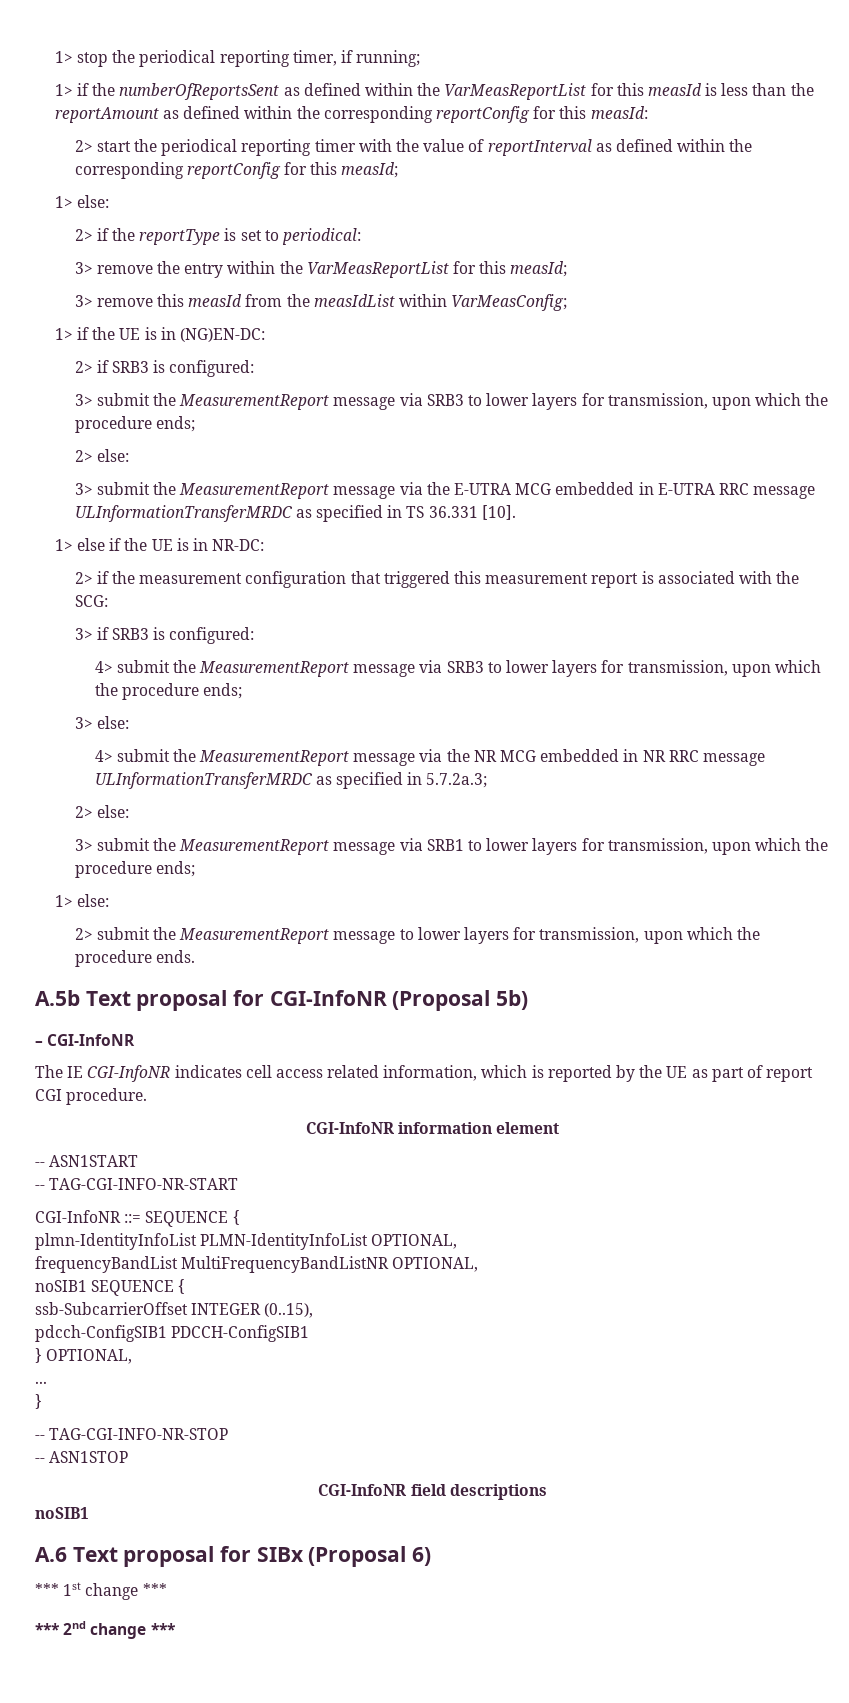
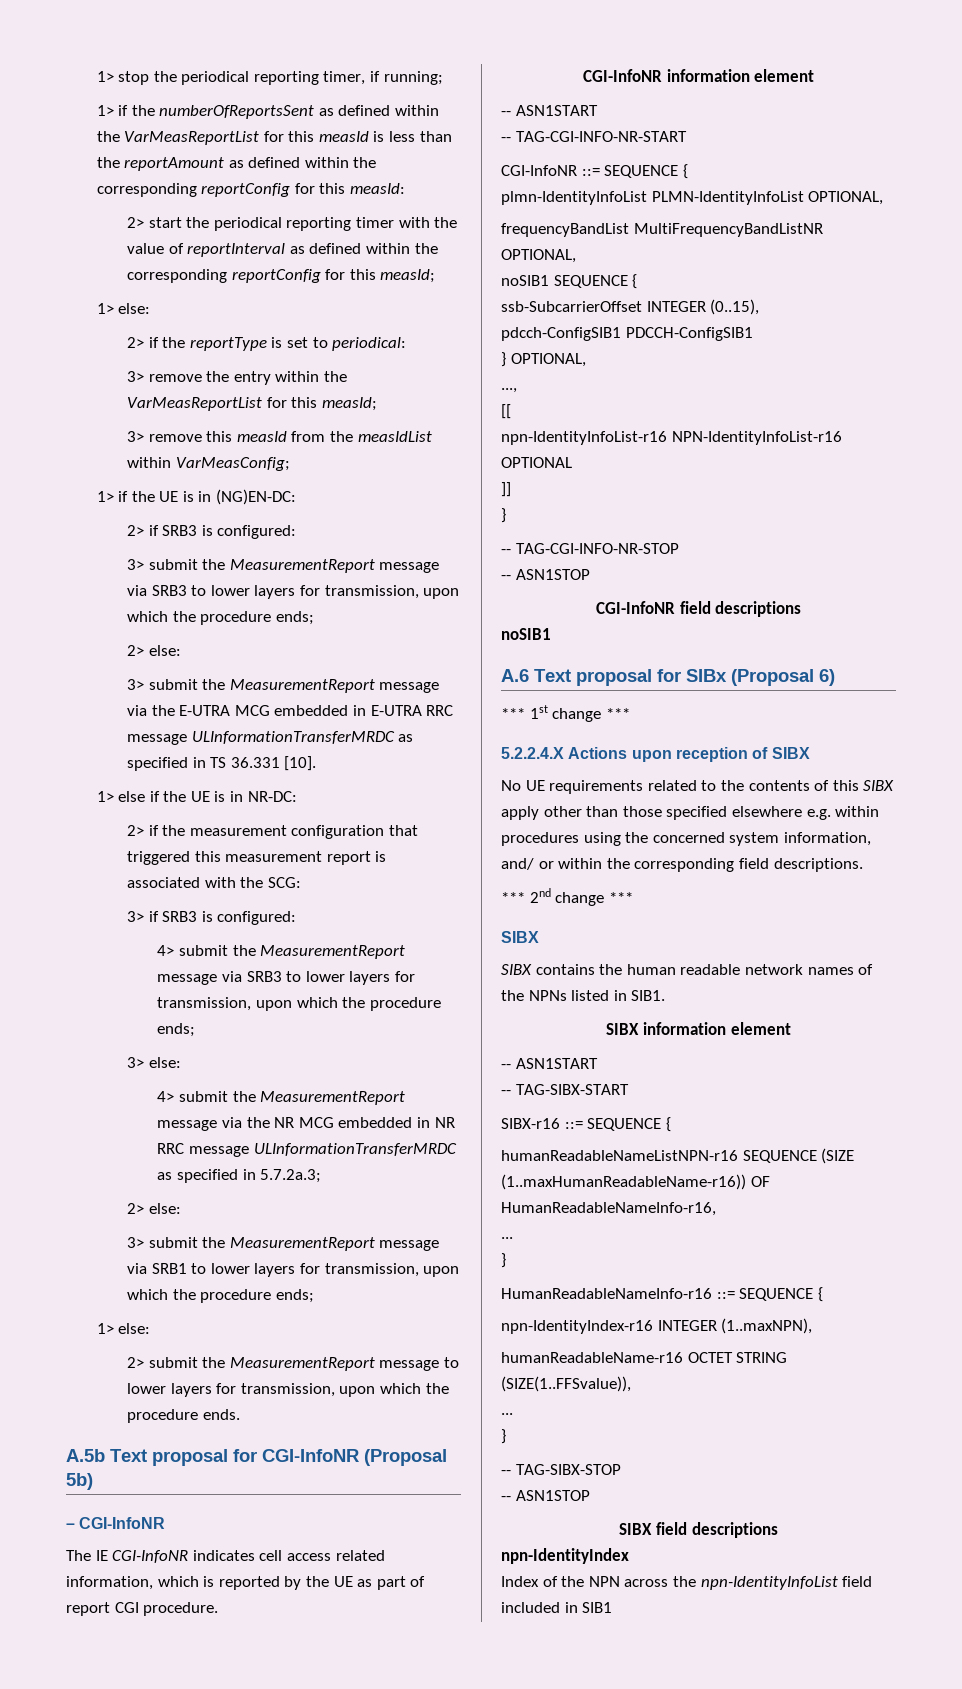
- ...
+ ...,
+ [[
+ npn-IdentityInfoList-r16 NPN-IdentityInfoList-r16 OPTIONAL
+ ]]
+ 5.2.2.4.X Actions upon reception of SIBX
+ No UE requirements related to the contents of this SIBX apply other than those specified elsewhere e.g. within procedures using the concerned system information, and/ or within the corresponding field descriptions.
  *** 2nd change ***
+ SIBX
+ SIBX contains the human readable network names of the NPNs listed in SIB1.
+ SIBX information element
+ -- ASN1START
+ -- TAG-SIBX-START
+ SIBX-r16 ::= SEQUENCE {
+ humanReadableNameListNPN-r16 SEQUENCE (SIZE (1..maxHumanReadableName-r16)) OF HumanReadableNameInfo-r16,
+ ...
+ }
+ HumanReadableNameInfo-r16 ::= SEQUENCE {
+ npn-IdentityIndex-r16 INTEGER (1..maxNPN),
+ humanReadableName-r16 OCTET STRING (SIZE(1..FFSvalue)),
+ ...
+ }
+ -- TAG-SIBX-STOP
+ -- ASN1STOP
+ SIBX field descriptions
+ npn-IdentityIndex
+ Index of the NPN across the npn-IdentityInfoList field included in SIB1

